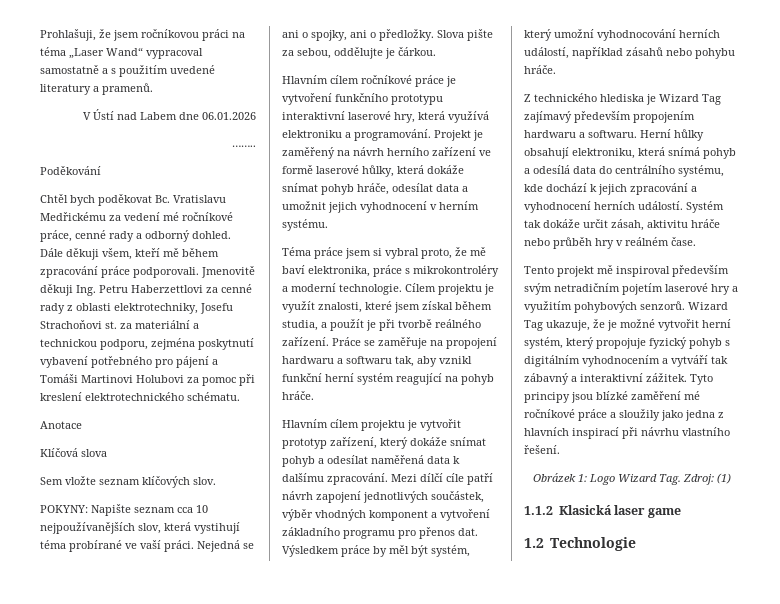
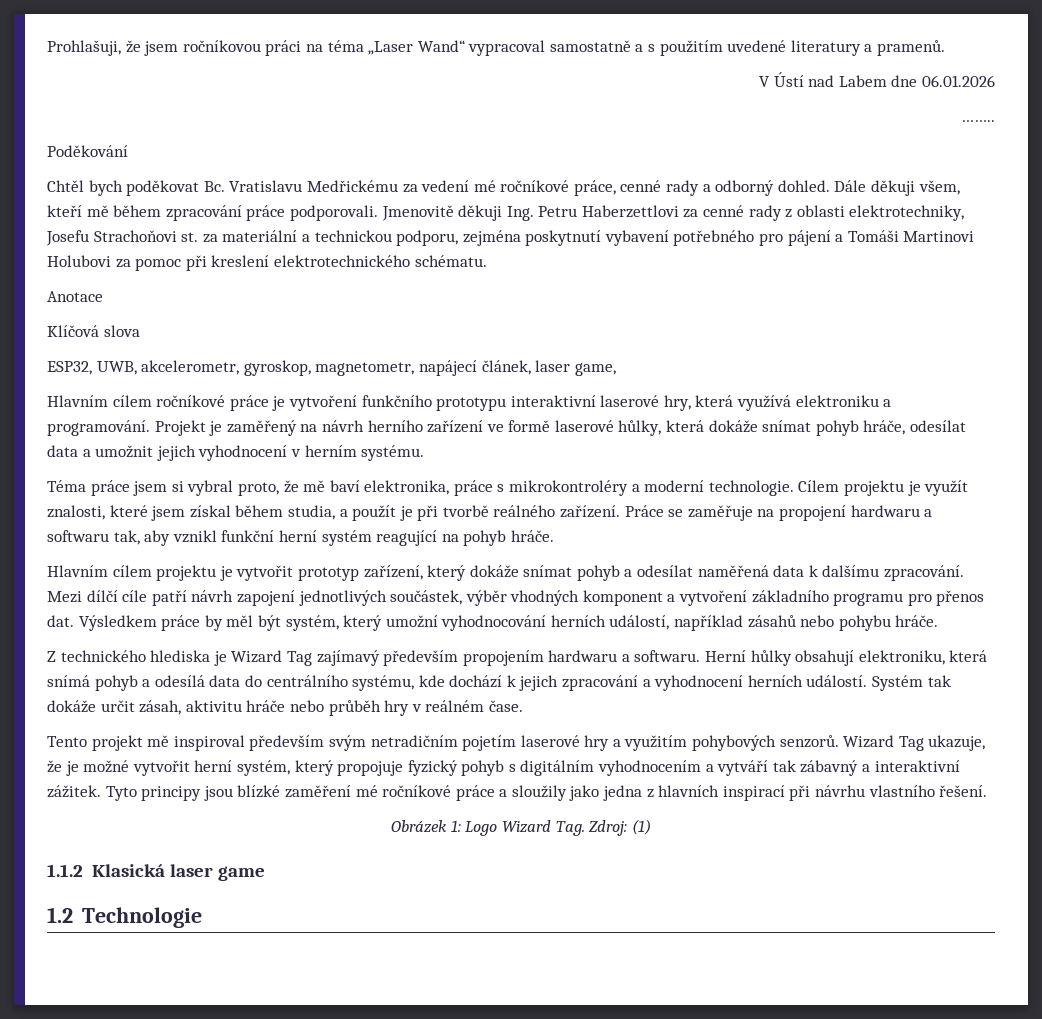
- Sem vložte seznam klíčových slov.
- POKYNY: Napište seznam cca 10 nejpoužívanějších slov, která vystihují téma probírané ve vaší práci. Nejedná se ani o spojky, ani o předložky. Slova pište za sebou, oddělujte je čárkou.
+ ESP32, UWB, akcelerometr, gyroskop, magnetometr, napájecí článek, laser game,

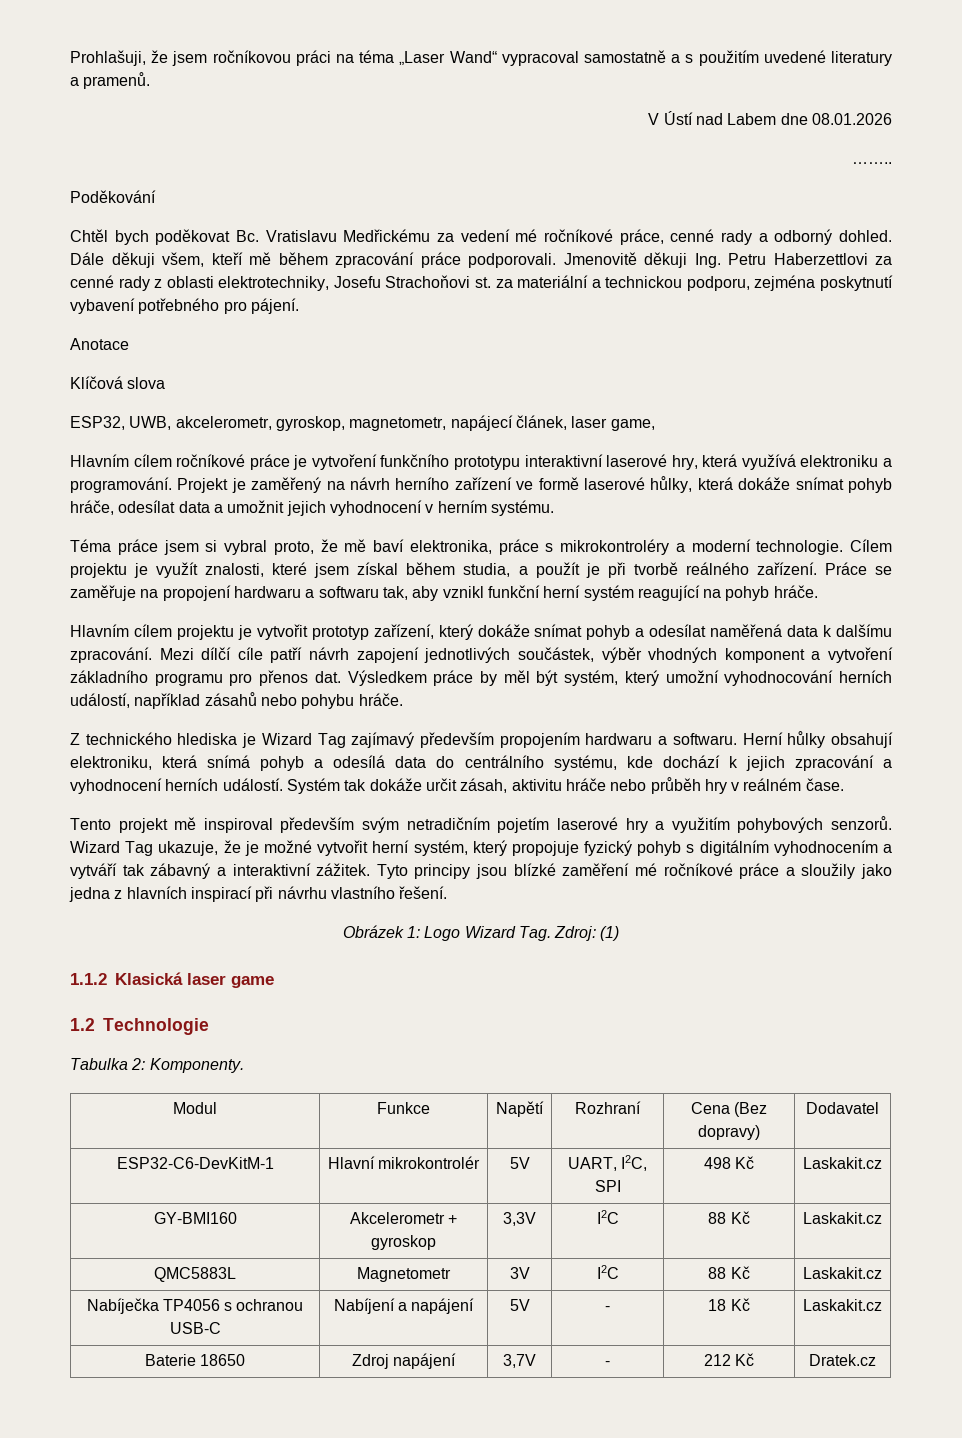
- V Ústí nad Labem dne 06.01.2026
+ V Ústí nad Labem dne 08.01.2026
- Jmenovitě děkuji Ing. Petru Haberzettlovi za cenné rady z oblasti elektrotechniky, Josefu Strachoňovi st. za materiální a technickou podporu, zejména poskytnutí vybavení potřebného pro pájení a Tomáši Martinovi Holubovi za pomoc při kreslení elektrotechnického schématu.
+ Jmenovitě děkuji Ing. Petru Haberzettlovi za cenné rady z oblasti elektrotechniky, Josefu Strachoňovi st. za materiální a technickou podporu, zejména poskytnutí vybavení potřebného pro pájení.
+ Tabulka 2: Komponenty.
+ Modul | Funkce | Napětí | Rozhraní | Cena (Bez dopravy) | Dodavatel
+ ESP32-C6-DevKitM-1 | Hlavní mikrokontrolér | 5V | UART, I2C, SPI | 498 Kč | Laskakit.cz
+ GY-BMI160 | Akcelerometr + gyroskop | 3,3V | I2C | 88 Kč | Laskakit.cz
+ QMC5883L | Magnetometr | 3V | I2C | 88 Kč | Laskakit.cz
+ Nabíječka TP4056 s ochranou USB-C | Nabíjení a napájení | 5V | - | 18 Kč | Laskakit.cz
+ Baterie 18650 | Zdroj napájení | 3,7V | - | 212 Kč | Dratek.cz

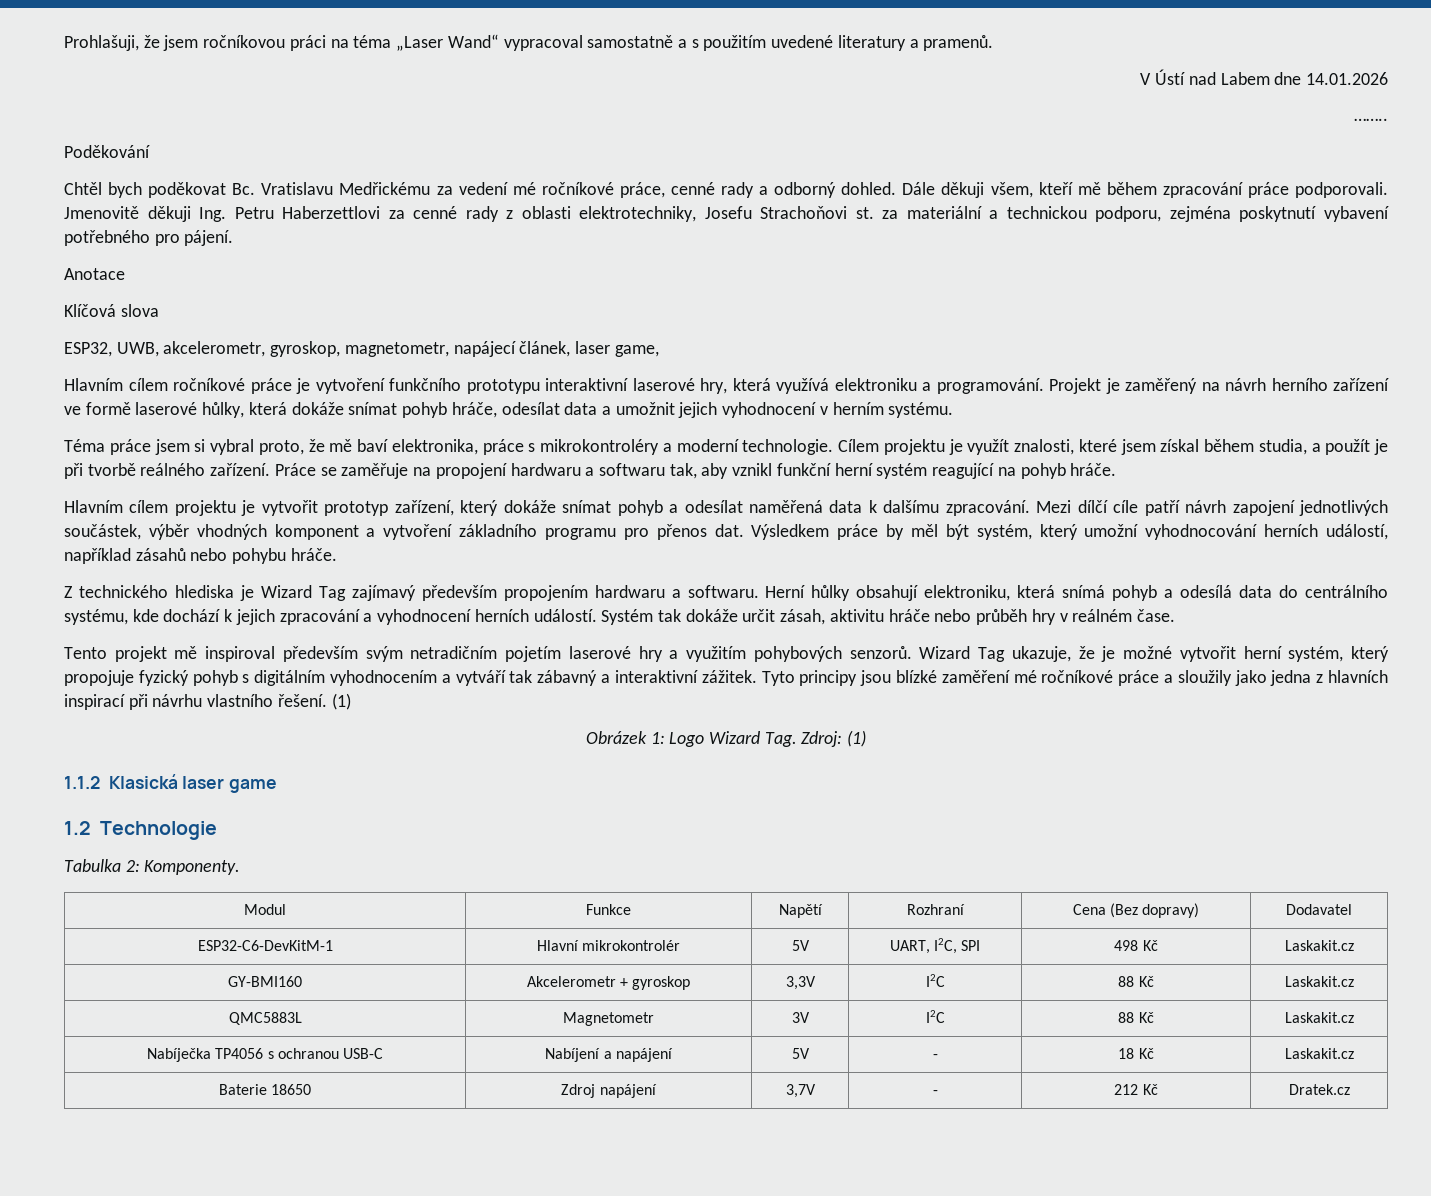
- V Ústí nad Labem dne 08.01.2026
+ V Ústí nad Labem dne 14.01.2026
- Tyto principy jsou blízké zaměření mé ročníkové práce a sloužily jako jedna z hlavních inspirací při návrhu vlastního řešení.
+ Tyto principy jsou blízké zaměření mé ročníkové práce a sloužily jako jedna z hlavních inspirací při návrhu vlastního řešení. (1)

